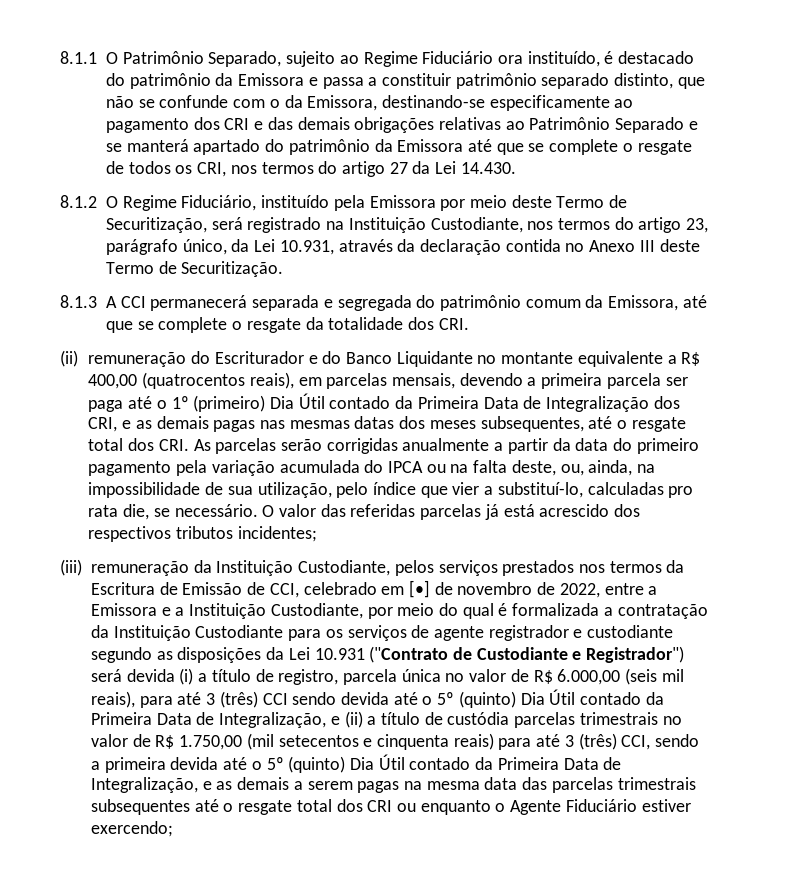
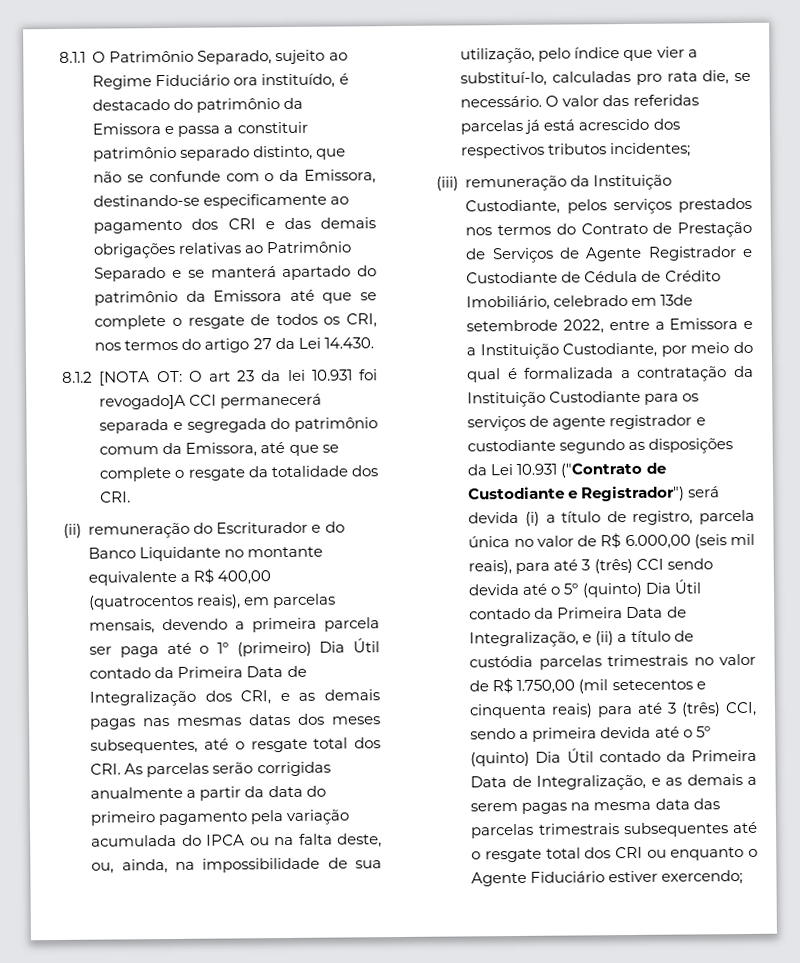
- 8.1.2 O Regime Fiduciário, instituído pela Emissora por meio deste Termo de Securitização, será registrado na Instituição Custodiante, nos termos do artigo 23, parágrafo único, da Lei 10.931, através da declaração contida no Anexo III deste Termo de Securitização.
- 8.1.3 A CCI permanecerá separada e segregada do patrimônio comum da Emissora, até que se complete o resgate da totalidade dos CRI.
+ 8.1.2 [NOTA OT: O art 23 da lei 10.931 foi revogado]A CCI permanecerá separada e segregada do patrimônio comum da Emissora, até que se complete o resgate da totalidade dos CRI.
- (iii) remuneração da Instituição Custodiante, pelos serviços prestados nos termos da Escritura de Emissão de CCI, celebrado em [•] de novembro de 2022, entre a Emissora e a Instituição Custodiante, por meio do qual é formalizada a contratação da Instituição Custodiante para os serviços de agente registrador e custodiante segundo as disposições da Lei 10.931 ("Contrato de Custodiante e Registrador") será devida (i) a título de registro, parcela única no valor de R$ 6.000,00 (seis mil reais), para até 3 (três) CCI sendo devida até o 5º (quinto) Dia Útil contado da Primeira Data de Integralização, e (ii) a título de custódia parcelas trimestrais no valor de R$ 1.750,00 (mil setecentos e cinquenta reais) para até 3 (três) CCI, sendo a primeira devida até o 5º (quinto) Dia Útil contado da Primeira Data de Integralização, e as demais a serem pagas na mesma data das parcelas trimestrais subsequentes até o resgate total dos CRI ou enquanto o Agente Fiduciário estiver exercendo;
+ (iii) remuneração da Instituição Custodiante, pelos serviços prestados nos termos do Contrato de Prestação de Serviços de Agente Registrador e Custodiante de Cédula de Crédito Imobiliário, celebrado em 13de setembrode 2022, entre a Emissora e a Instituição Custodiante, por meio do qual é formalizada a contratação da Instituição Custodiante para os serviços de agente registrador e custodiante segundo as disposições da Lei 10.931 ("Contrato de Custodiante e Registrador") será devida (i) a título de registro, parcela única no valor de R$ 6.000,00 (seis mil reais), para até 3 (três) CCI sendo devida até o 5º (quinto) Dia Útil contado da Primeira Data de Integralização, e (ii) a título de custódia parcelas trimestrais no valor de R$ 1.750,00 (mil setecentos e cinquenta reais) para até 3 (três) CCI, sendo a primeira devida até o 5º (quinto) Dia Útil contado da Primeira Data de Integralização, e as demais a serem pagas na mesma data das parcelas trimestrais subsequentes até o resgate total dos CRI ou enquanto o Agente Fiduciário estiver exercendo;

